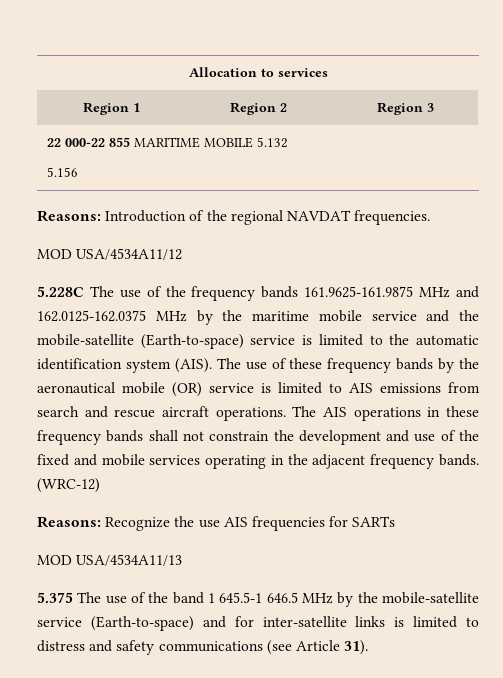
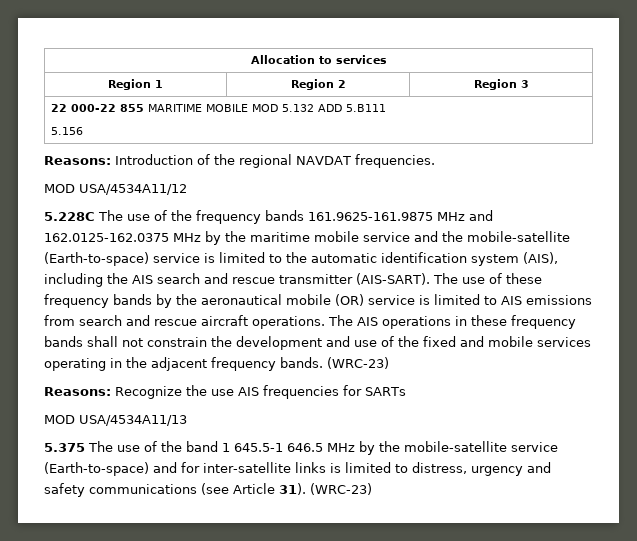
- 22 000-22 855 MARITIME MOBILE 5.132
+ 22 000-22 855 MARITIME MOBILE MOD 5.132 ADD 5.B111
- 5.228C The use of the frequency bands 161.9625-161.9875 MHz and 162.0125-162.0375 MHz by the maritime mobile service and the mobile-satellite (Earth-to-space) service is limited to the automatic identification system (AIS).
+ 5.228C The use of the frequency bands 161.9625-161.9875 MHz and 162.0125-162.0375 MHz by the maritime mobile service and the mobile-satellite (Earth-to-space) service is limited to the automatic identification system (AIS), including the AIS search and rescue transmitter (AIS-SART).
- The AIS operations in these frequency bands shall not constrain the development and use of the fixed and mobile services operating in the adjacent frequency bands. (WRC-12)
+ The AIS operations in these frequency bands shall not constrain the development and use of the fixed and mobile services operating in the adjacent frequency bands. (WRC-23)
- 5.375 The use of the band 1 645.5-1 646.5 MHz by the mobile-satellite service (Earth-to-space) and for inter-satellite links is limited to distress and safety communications (see Article 31).
+ 5.375 The use of the band 1 645.5-1 646.5 MHz by the mobile-satellite service (Earth-to-space) and for inter-satellite links is limited to distress, urgency and safety communications (see Article 31). (WRC-23)

